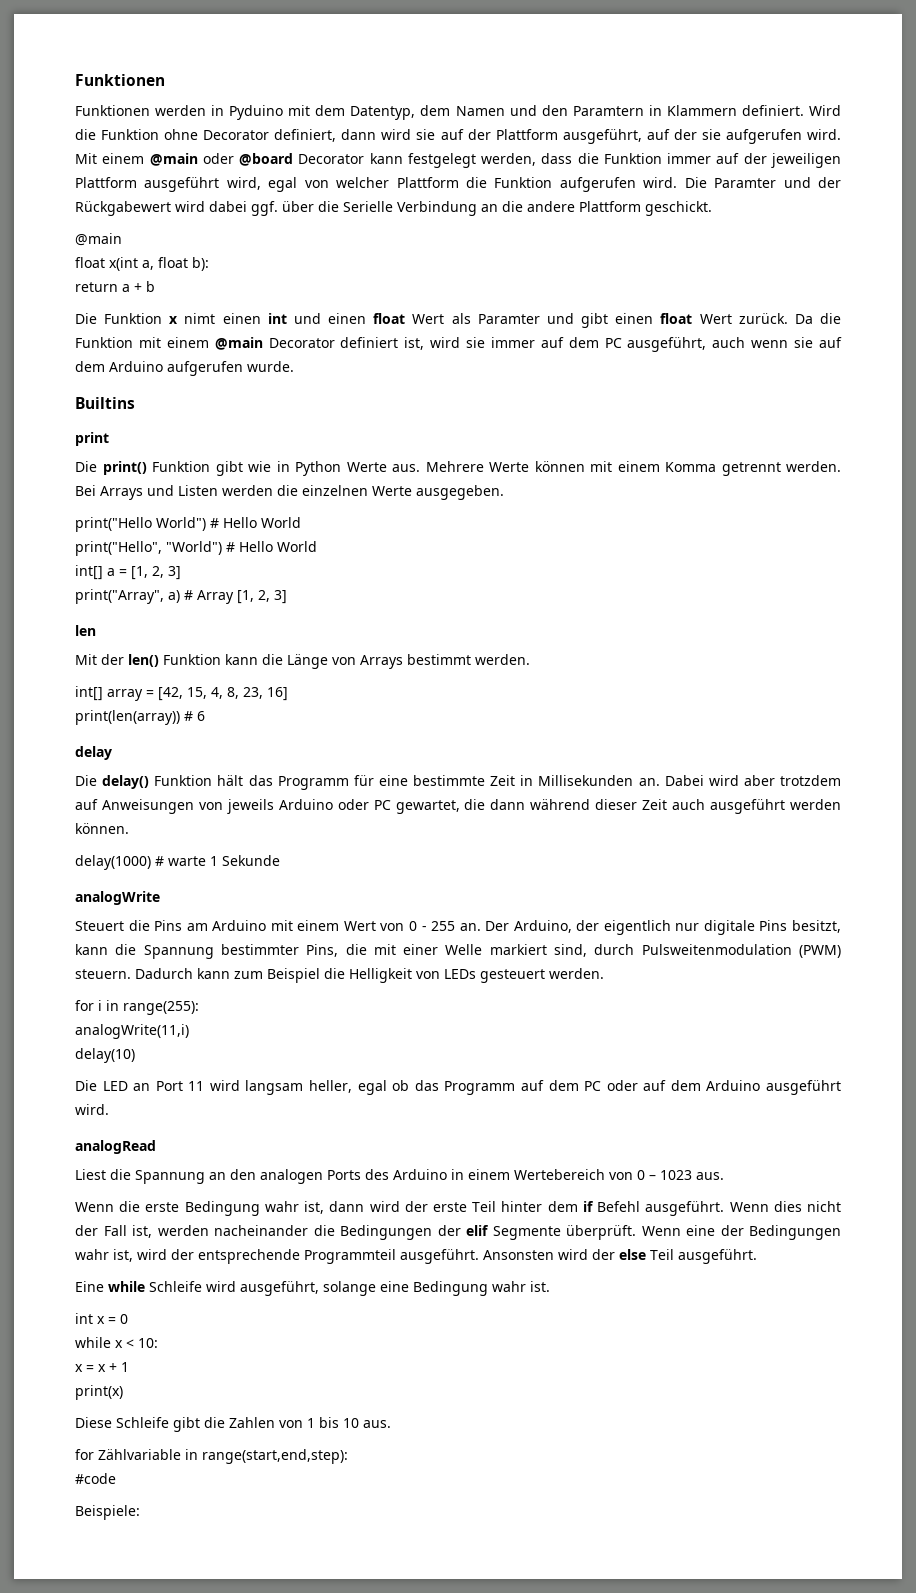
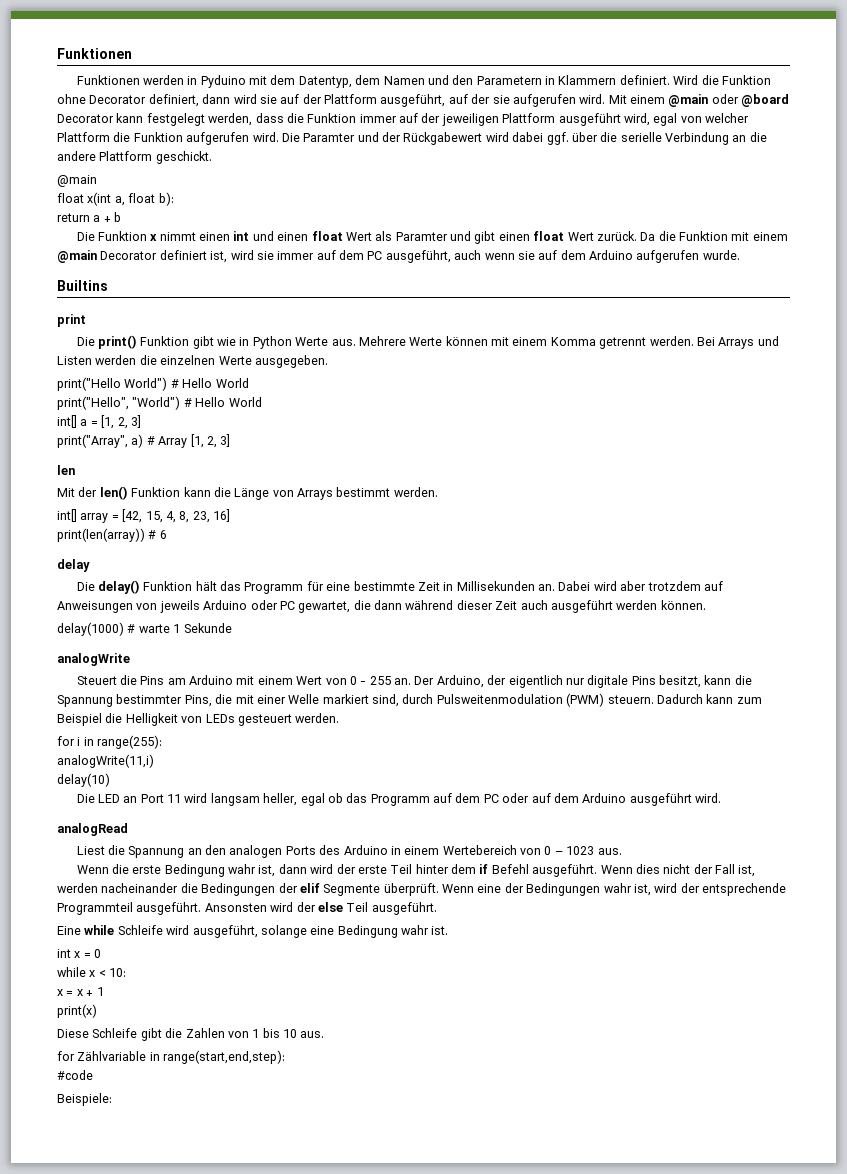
- Funktionen werden in Pyduino mit dem Datentyp, dem Namen und den Paramtern in Klammern definiert.
+ Funktionen werden in Pyduino mit dem Datentyp, dem Namen und den Parametern in Klammern definiert.
- Die Paramter und der Rückgabewert wird dabei ggf. über die Serielle Verbindung an die andere Plattform geschickt.
+ Die Paramter und der Rückgabewert wird dabei ggf. über die serielle Verbindung an die andere Plattform geschickt.
- Die Funktion x nimt einen int und einen float Wert als Paramter und gibt einen float Wert zurück.
+ Die Funktion x nimmt einen int und einen float Wert als Paramter und gibt einen float Wert zurück.

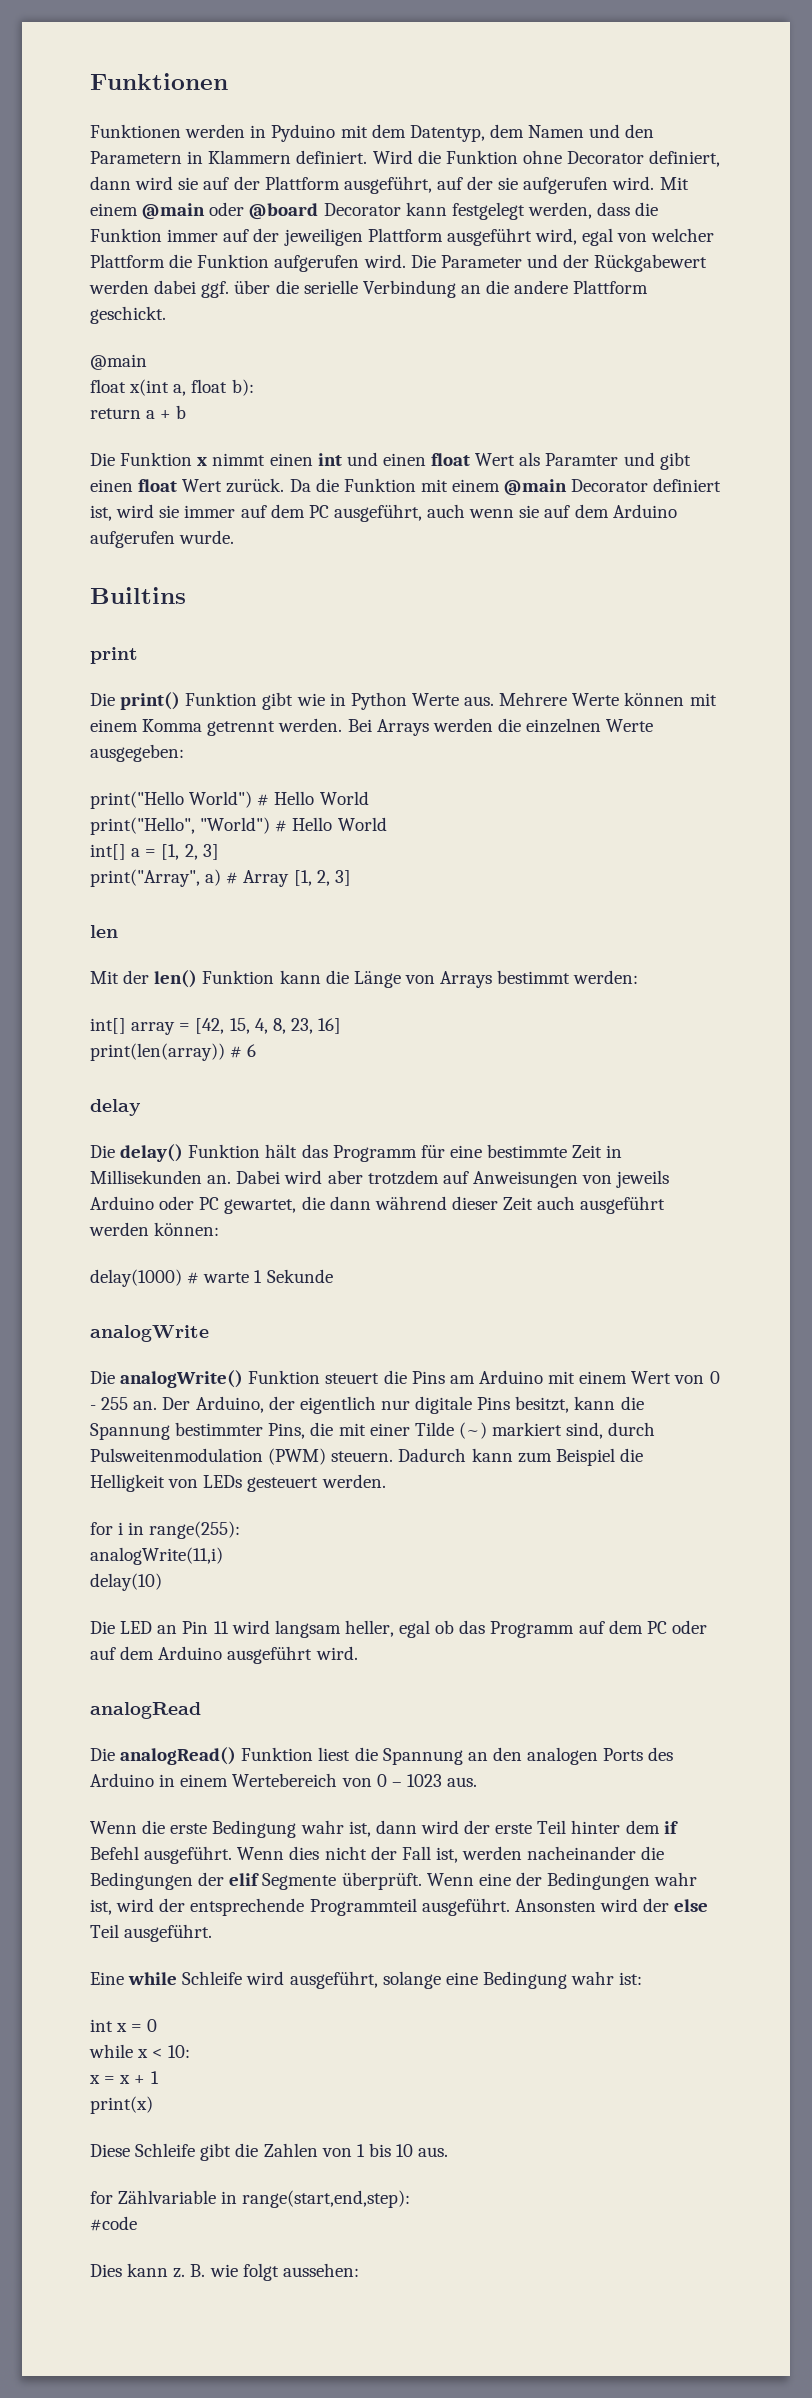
- Die Paramter und der Rückgabewert wird dabei ggf. über die serielle Verbindung an die andere Plattform geschickt.
+ Die Parameter und der Rückgabewert werden dabei ggf. über die serielle Verbindung an die andere Plattform geschickt.
- Bei Arrays und Listen werden die einzelnen Werte ausgegeben.
+ Bei Arrays werden die einzelnen Werte ausgegeben:
- Mit der len() Funktion kann die Länge von Arrays bestimmt werden.
+ Mit der len() Funktion kann die Länge von Arrays bestimmt werden:
- Dabei wird aber trotzdem auf Anweisungen von jeweils Arduino oder PC gewartet, die dann während dieser Zeit auch ausgeführt werden können.
+ Dabei wird aber trotzdem auf Anweisungen von jeweils Arduino oder PC gewartet, die dann während dieser Zeit auch ausgeführt werden können:
- Steuert die Pins am Arduino mit einem Wert von 0 - 255 an.
+ Die analogWrite() Funktion steuert die Pins am Arduino mit einem Wert von 0 - 255 an.
- Der Arduino, der eigentlich nur digitale Pins besitzt, kann die Spannung bestimmter Pins, die mit einer Welle markiert sind, durch Pulsweitenmodulation (PWM) steuern.
+ Der Arduino, der eigentlich nur digitale Pins besitzt, kann die Spannung bestimmter Pins, die mit einer Tilde (~) markiert sind, durch Pulsweitenmodulation (PWM) steuern.
- Die LED an Port 11 wird langsam heller, egal ob das Programm auf dem PC oder auf dem Arduino ausgeführt wird.
+ Die LED an Pin 11 wird langsam heller, egal ob das Programm auf dem PC oder auf dem Arduino ausgeführt wird.
- Liest die Spannung an den analogen Ports des Arduino in einem Wertebereich von 0 – 1023 aus.
+ Die analogRead() Funktion liest die Spannung an den analogen Ports des Arduino in einem Wertebereich von 0 – 1023 aus.
- Eine while Schleife wird ausgeführt, solange eine Bedingung wahr ist.
+ Eine while Schleife wird ausgeführt, solange eine Bedingung wahr ist:
- Beispiele:
+ Dies kann z. B. wie folgt aussehen:

